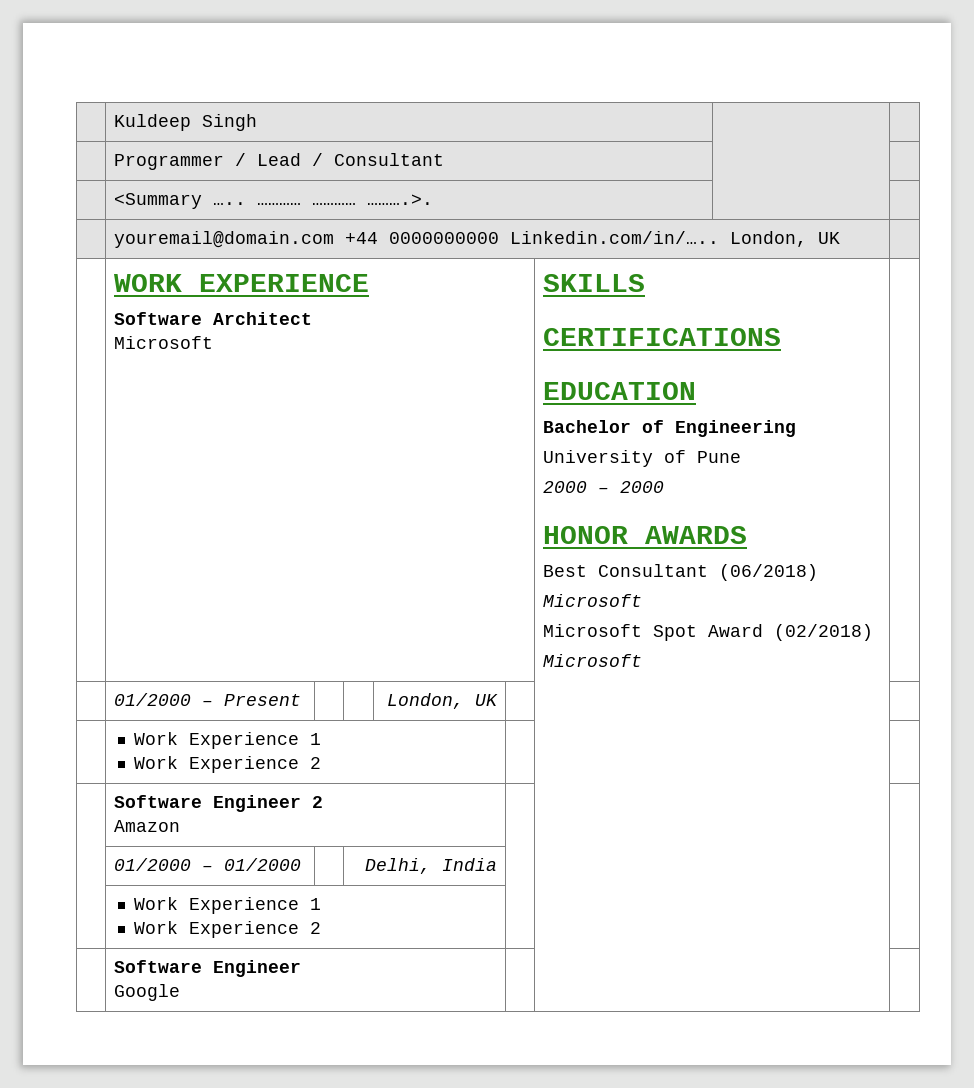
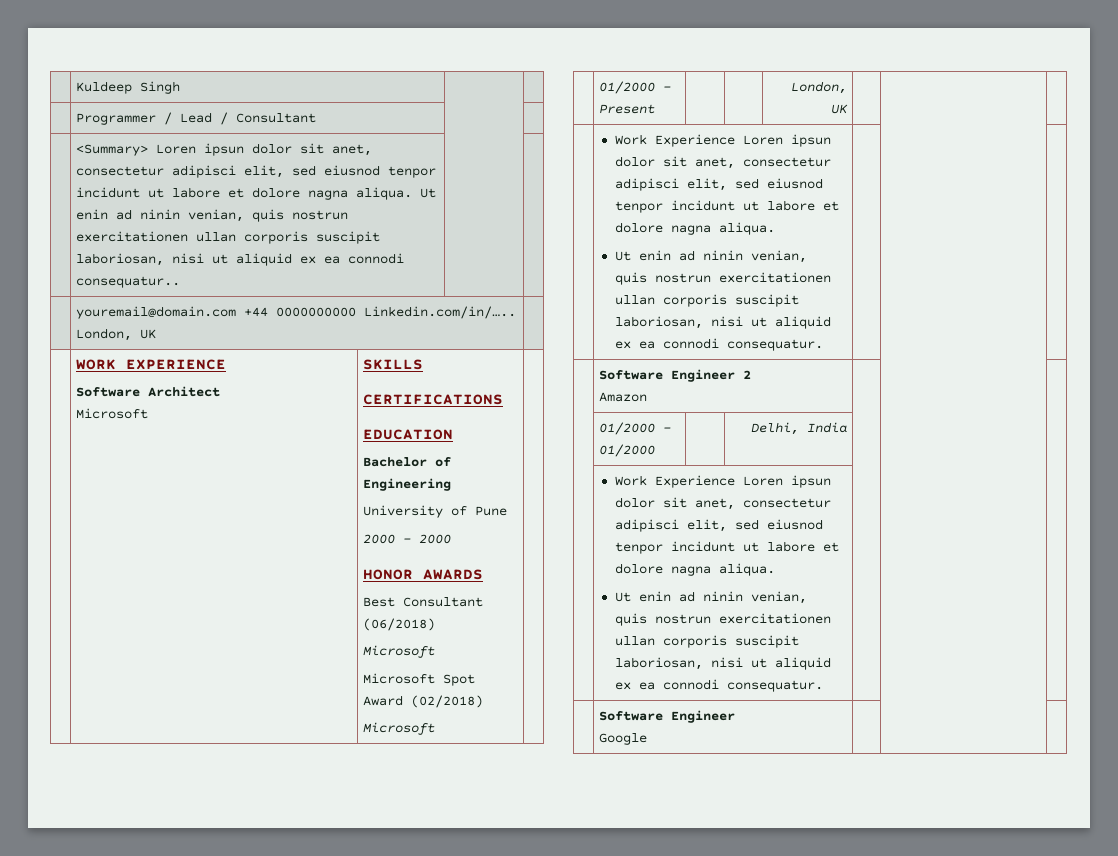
- | <Summary ….. ………… ………… ……….>. | |
+ | <Summary> Loren ipsun dolor sit anet, consectetur adipisci elit, sed eiusnod tenpor incidunt ut labore et dolore nagna aliqua. Ut enin ad ninin venian, quis nostrun exercitationen ullan corporis suscipit laboriosan, nisi ut aliquid ex ea connodi consequatur.. | |
  | 01/2000 – Present | | | London, UK | | |
- | Work Experience 1
- Work Experience 2 | | |
+ | Work Experience Loren ipsun dolor sit anet, consectetur adipisci elit, sed eiusnod tenpor incidunt ut labore et dolore nagna aliqua.
+ Ut enin ad ninin venian, quis nostrun exercitationen ullan corporis suscipit laboriosan, nisi ut aliquid ex ea connodi consequatur. | | |
  | 01/2000 – 01/2000 | | Delhi, India | | |
- | Work Experience 1
- Work Experience 2 | | |
+ | Work Experience Loren ipsun dolor sit anet, consectetur adipisci elit, sed eiusnod tenpor incidunt ut labore et dolore nagna aliqua.
+ Ut enin ad ninin venian, quis nostrun exercitationen ullan corporis suscipit laboriosan, nisi ut aliquid ex ea connodi consequatur. | | |

